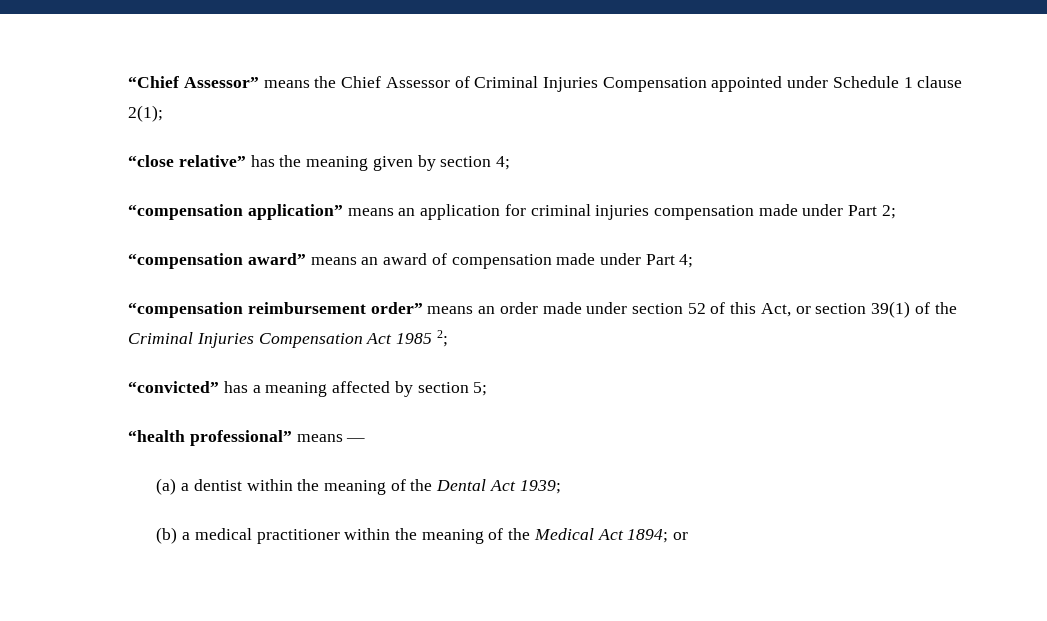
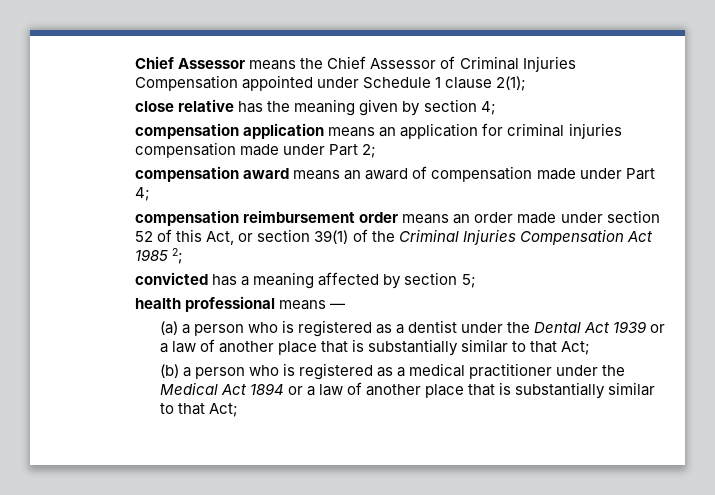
- “Chief Assessor” means the Chief Assessor of Criminal Injuries Compensation appointed under Schedule 1 clause 2(1);
+ Chief Assessor means the Chief Assessor of Criminal Injuries Compensation appointed under Schedule 1 clause 2(1);
- “close relative” has the meaning given by section 4;
+ close relative has the meaning given by section 4;
- “compensation application” means an application for criminal injuries compensation made under Part 2;
+ compensation application means an application for criminal injuries compensation made under Part 2;
- “compensation award” means an award of compensation made under Part 4;
+ compensation award means an award of compensation made under Part 4;
- “compensation reimbursement order” means an order made under section 52 of this Act, or section 39(1) of the Criminal Injuries Compensation Act 1985 2;
+ compensation reimbursement order means an order made under section 52 of this Act, or section 39(1) of the Criminal Injuries Compensation Act 1985 2;
- “convicted” has a meaning affected by section 5;
+ convicted has a meaning affected by section 5;
- “health professional” means —
+ health professional means —
- (a) a dentist within the meaning of the Dental Act 1939;
- (b) a medical practitioner within the meaning of the Medical Act 1894; or
+ (a) a person who is registered as a dentist under the Dental Act 1939 or a law of another place that is substantially similar to that Act;
+ (b) a person who is registered as a medical practitioner under the Medical Act 1894 or a law of another place that is substantially similar to that Act;

